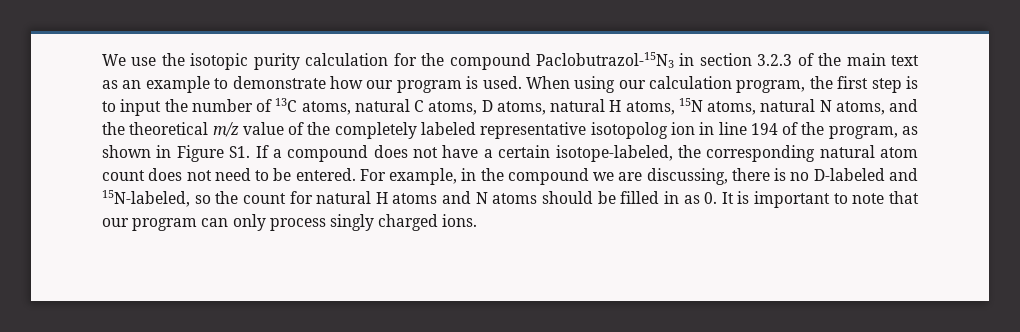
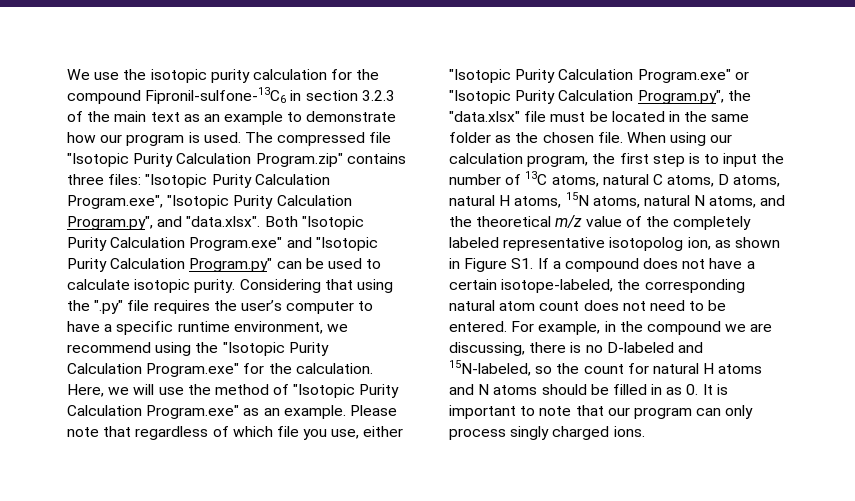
- We use the isotopic purity calculation for the compound Paclobutrazol-15N3 in section 3.2.3 of the main text as an example to demonstrate how our program is used.
+ We use the isotopic purity calculation for the compound Fipronil-sulfone-13C6 in section 3.2.3 of the main text as an example to demonstrate how our program is used.
+ The compressed file "Isotopic Purity Calculation Program.zip" contains three files: "Isotopic Purity Calculation Program.exe", "Isotopic Purity Calculation Program.py", and "data.xlsx". Both "Isotopic Purity Calculation Program.exe" and "Isotopic Purity Calculation Program.py" can be used to calculate isotopic purity. Considering that using the ".py" file requires the user’s computer to have a specific runtime environment, we recommend using the "Isotopic Purity Calculation Program.exe" for the calculation. Here, we will use the method of "Isotopic Purity Calculation Program.exe" as an example. Please note that regardless of which file you use, either "Isotopic Purity Calculation Program.exe" or "Isotopic Purity Calculation Program.py", the "data.xlsx" file must be located in the same folder as the chosen file.
- When using our calculation program, the first step is to input the number of 13C atoms, natural C atoms, D atoms, natural H atoms, 15N atoms, natural N atoms, and the theoretical m/z value of the completely labeled representative isotopolog ion in line 194 of the program, as shown in Figure S1. If a compound does not have a certain isotope-labeled, the corresponding natural atom count does not need to be entered.
+ When using our calculation program, the first step is to input the number of 13C atoms, natural C atoms, D atoms, natural H atoms, 15N atoms, natural N atoms, and the theoretical m/z value of the completely labeled representative isotopolog ion, as shown in Figure S1. If a compound does not have a certain isotope-labeled, the corresponding natural atom count does not need to be entered.

